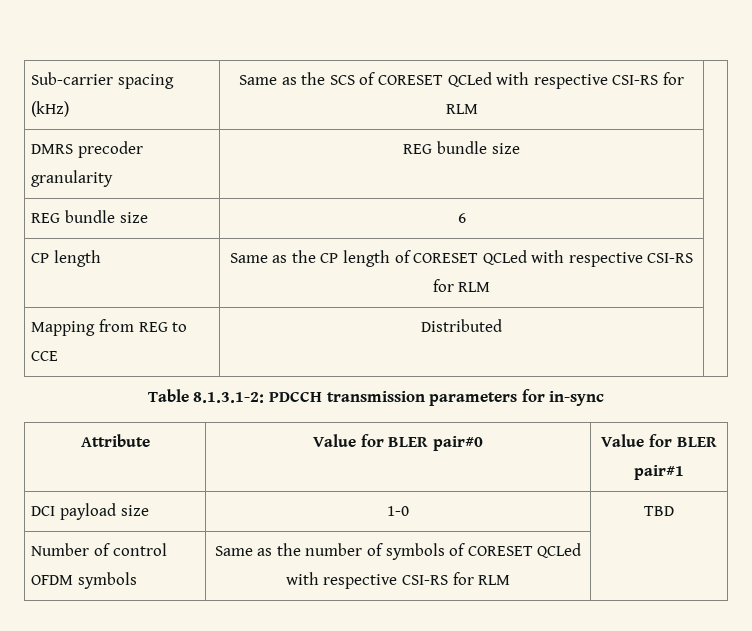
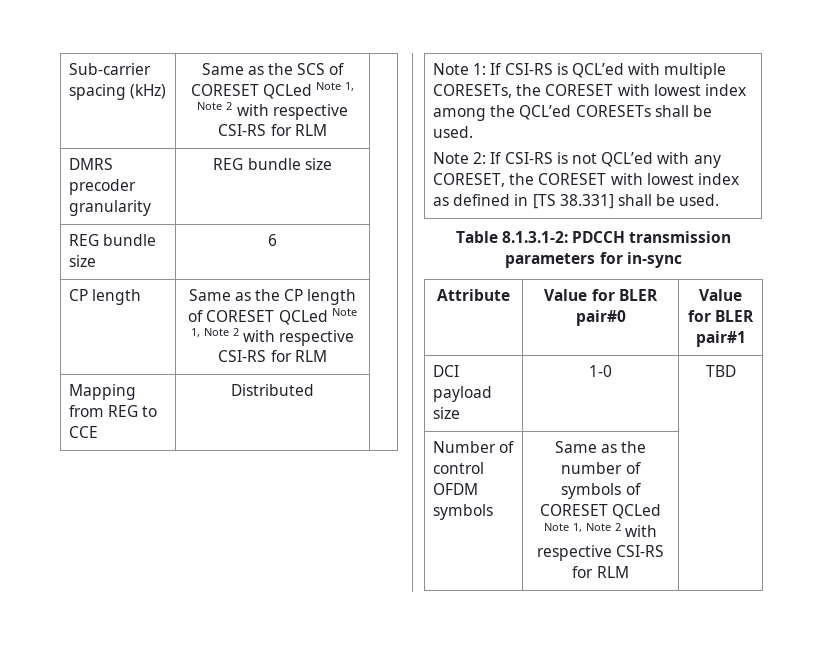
- Sub-carrier spacing (kHz) | Same as the SCS of CORESET QCLed with respective CSI-RS for RLM |
+ Sub-carrier spacing (kHz) | Same as the SCS of CORESET QCLed Note 1, Note 2 with respective CSI-RS for RLM |
- CP length | Same as the CP length of CORESET QCLed with respective CSI-RS for RLM |
+ CP length | Same as the CP length of CORESET QCLed Note 1, Note 2 with respective CSI-RS for RLM |
+ Note 1: If CSI-RS is QCL’ed with multiple CORESETs, the CORESET with lowest index among the QCL’ed CORESETs shall be used.
+ Note 2: If CSI-RS is not QCL’ed with any CORESET, the CORESET with lowest index as defined in [TS 38.331] shall be used.
- Number of control OFDM symbols | Same as the number of symbols of CORESET QCLed with respective CSI-RS for RLM |
+ Number of control OFDM symbols | Same as the number of symbols of CORESET QCLed Note 1, Note 2 with respective CSI-RS for RLM |

